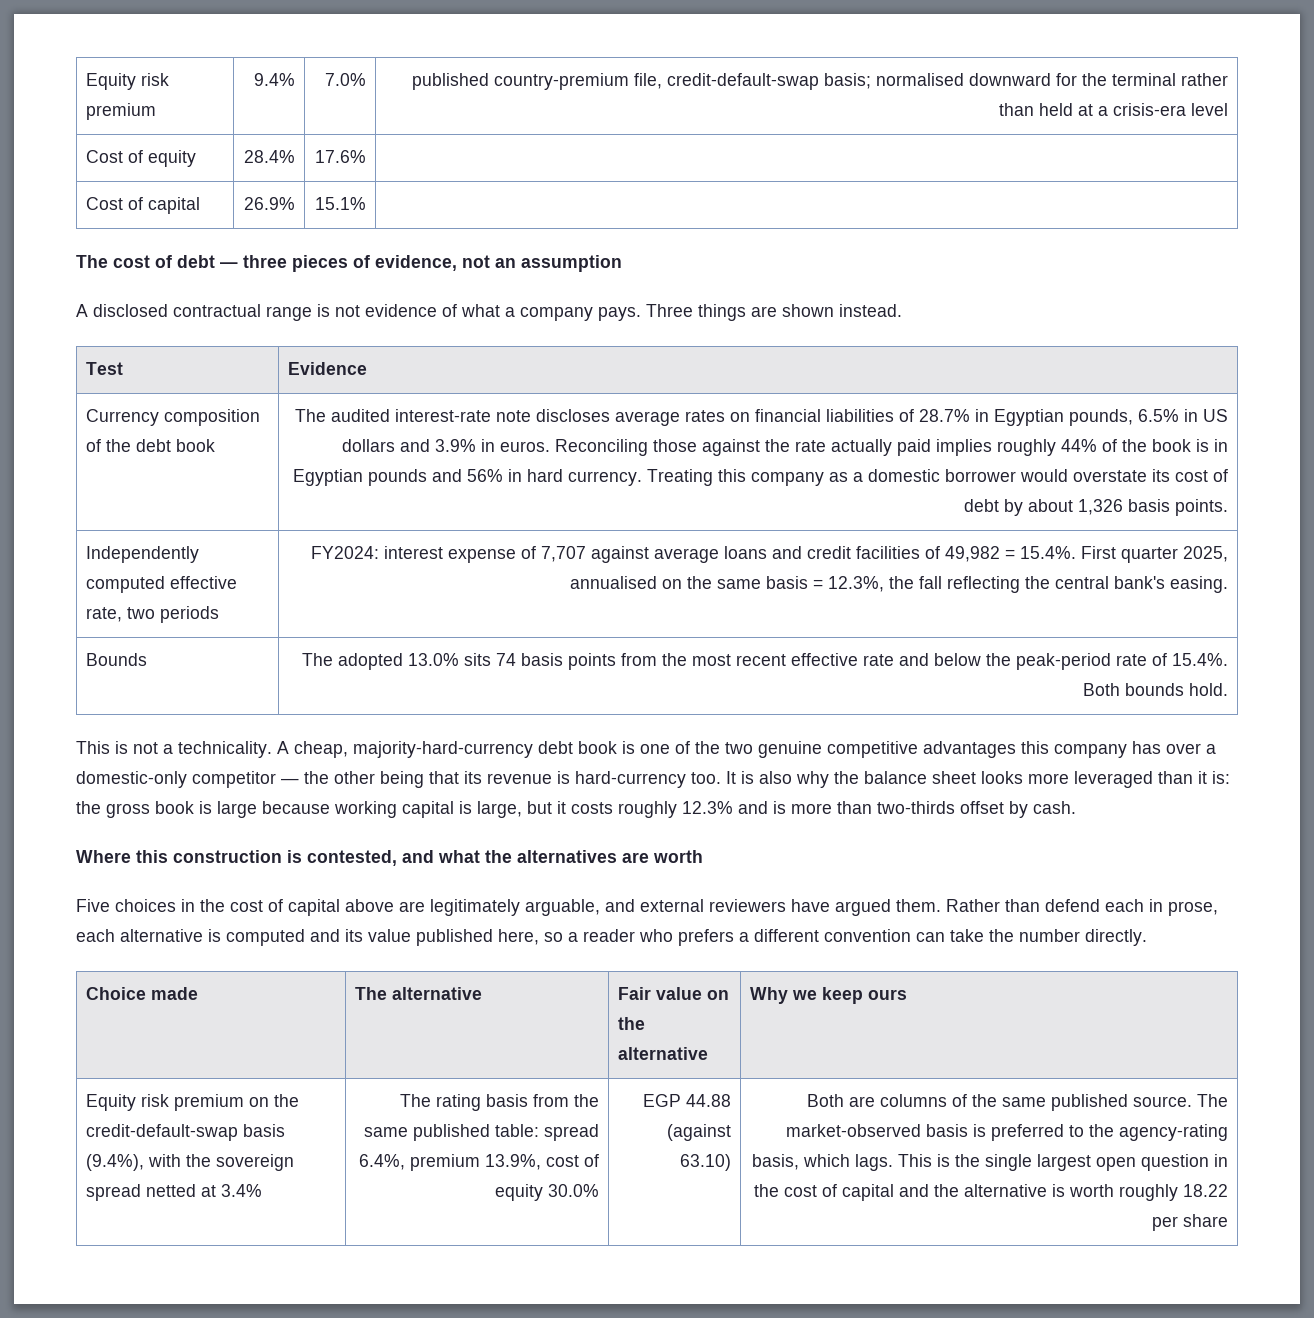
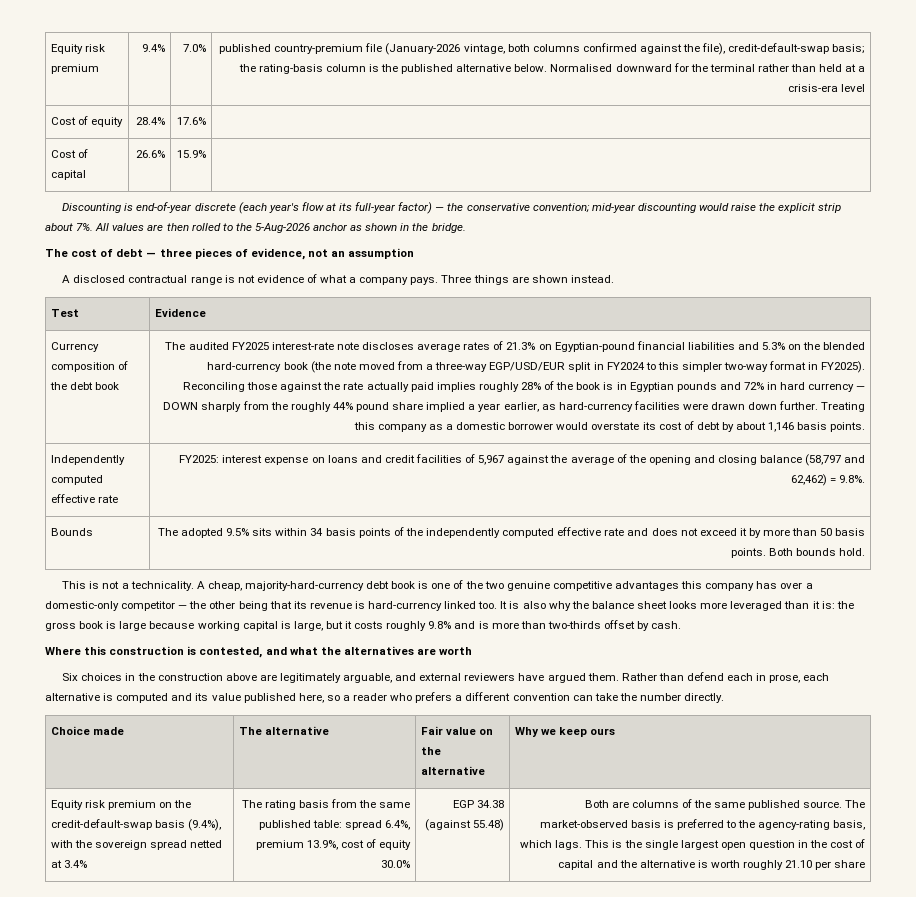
- Equity risk premium | 9.4% | 7.0% | published country-premium file, credit-default-swap basis; normalised downward for the terminal rather than held at a crisis-era level
+ Equity risk premium | 9.4% | 7.0% | published country-premium file (January-2026 vintage, both columns confirmed against the file), credit-default-swap basis; the rating-basis column is the published alternative below. Normalised downward for the terminal rather than held at a crisis-era level
- Cost of capital | 26.9% | 15.1% |
+ Cost of capital | 26.6% | 15.9% |
+ Discounting is end-of-year discrete (each year's flow at its full-year factor) — the conservative convention; mid-year discounting would raise the explicit strip about 7%. All values are then rolled to the 5-Aug-2026 anchor as shown in the bridge.
- The audited interest-rate note discloses average rates on financial liabilities of 28.7% in Egyptian pounds, 6.5% in US dollars and 3.9% in euros.
+ The audited FY2025 interest-rate note discloses average rates of 21.3% on Egyptian-pound financial liabilities and 5.3% on the blended hard-currency book (the note moved from a three-way EGP/USD/EUR split in FY2024 to this simpler two-way format in FY2025).
- Reconciling those against the rate actually paid implies roughly 44% of the book is in Egyptian pounds and 56% in hard currency.
+ Reconciling those against the rate actually paid implies roughly 28% of the book is in Egyptian pounds and 72% in hard currency — DOWN sharply from the roughly 44% pound share implied a year earlier, as hard-currency facilities were drawn down further.
- Treating this company as a domestic borrower would overstate its cost of debt by about 1,326 basis points.
+ Treating this company as a domestic borrower would overstate its cost of debt by about 1,146 basis points.
- Independently computed effective rate, two periods | FY2024: interest expense of 7,707 against average loans and credit facilities of 49,982 = 15.4%. First quarter 2025, annualised on the same basis = 12.3%, the fall reflecting the central bank's easing.
- Bounds | The adopted 13.0% sits 74 basis points from the most recent effective rate and below the peak-period rate of 15.4%. Both bounds hold.
+ Independently computed effective rate | FY2025: interest expense on loans and credit facilities of 5,967 against the average of the opening and closing balance (58,797 and 62,462) = 9.8%.
+ Bounds | The adopted 9.5% sits within 34 basis points of the independently computed effective rate and does not exceed it by more than 50 basis points. Both bounds hold.
- A cheap, majority-hard-currency debt book is one of the two genuine competitive advantages this company has over a domestic-only competitor — the other being that its revenue is hard-currency too.
+ A cheap, majority-hard-currency debt book is one of the two genuine competitive advantages this company has over a domestic-only competitor — the other being that its revenue is hard-currency linked too.
- It is also why the balance sheet looks more leveraged than it is: the gross book is large because working capital is large, but it costs roughly 12.3% and is more than two-thirds offset by cash.
+ It is also why the balance sheet looks more leveraged than it is: the gross book is large because working capital is large, but it costs roughly 9.8% and is more than two-thirds offset by cash.
- Five choices in the cost of capital above are legitimately arguable, and external reviewers have argued them.
+ Six choices in the construction above are legitimately arguable, and external reviewers have argued them.
- EGP 44.88 (against 63.10)
+ EGP 34.38 (against 55.48)
- This is the single largest open question in the cost of capital and the alternative is worth roughly 18.22 per share
+ This is the single largest open question in the cost of capital and the alternative is worth roughly 21.10 per share

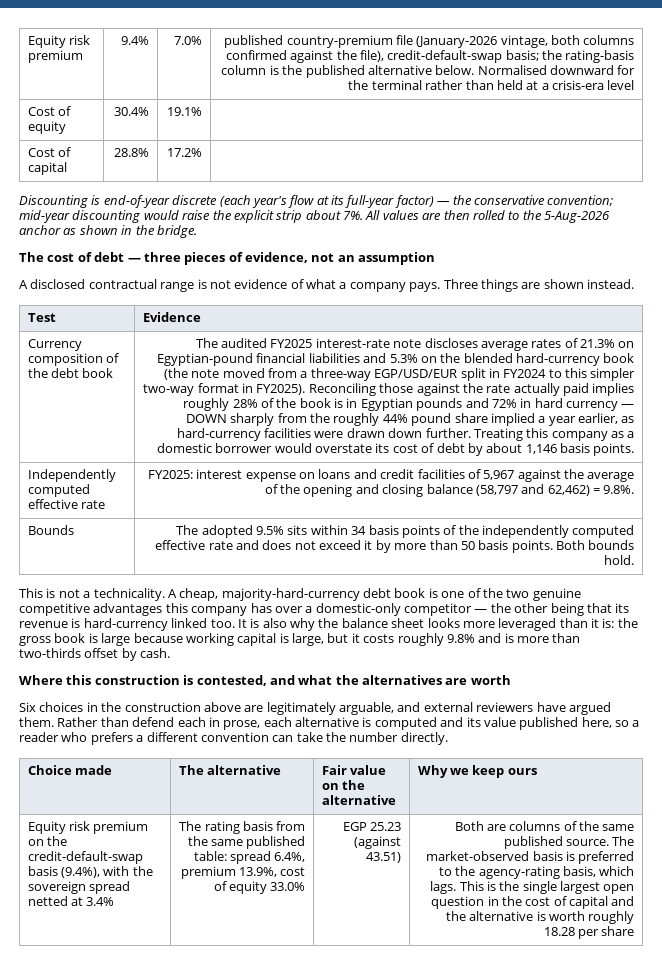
- Cost of equity | 28.4% | 17.6% |
+ Cost of equity | 30.4% | 19.1% |
- Cost of capital | 26.6% | 15.9% |
+ Cost of capital | 28.8% | 17.2% |
- The rating basis from the same published table: spread 6.4%, premium 13.9%, cost of equity 30.0%
+ The rating basis from the same published table: spread 6.4%, premium 13.9%, cost of equity 33.0%
- EGP 34.38 (against 55.48)
+ EGP 25.23 (against 43.51)
- This is the single largest open question in the cost of capital and the alternative is worth roughly 21.10 per share
+ This is the single largest open question in the cost of capital and the alternative is worth roughly 18.28 per share

